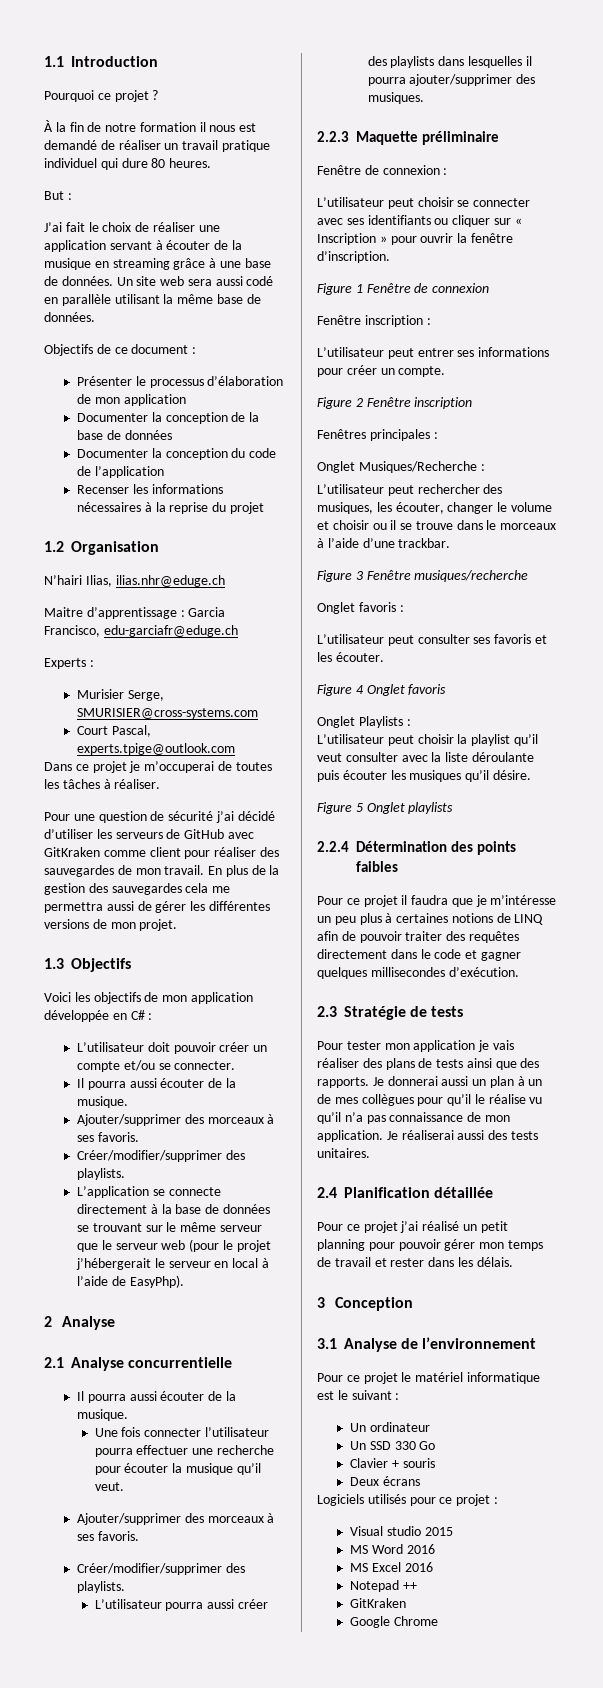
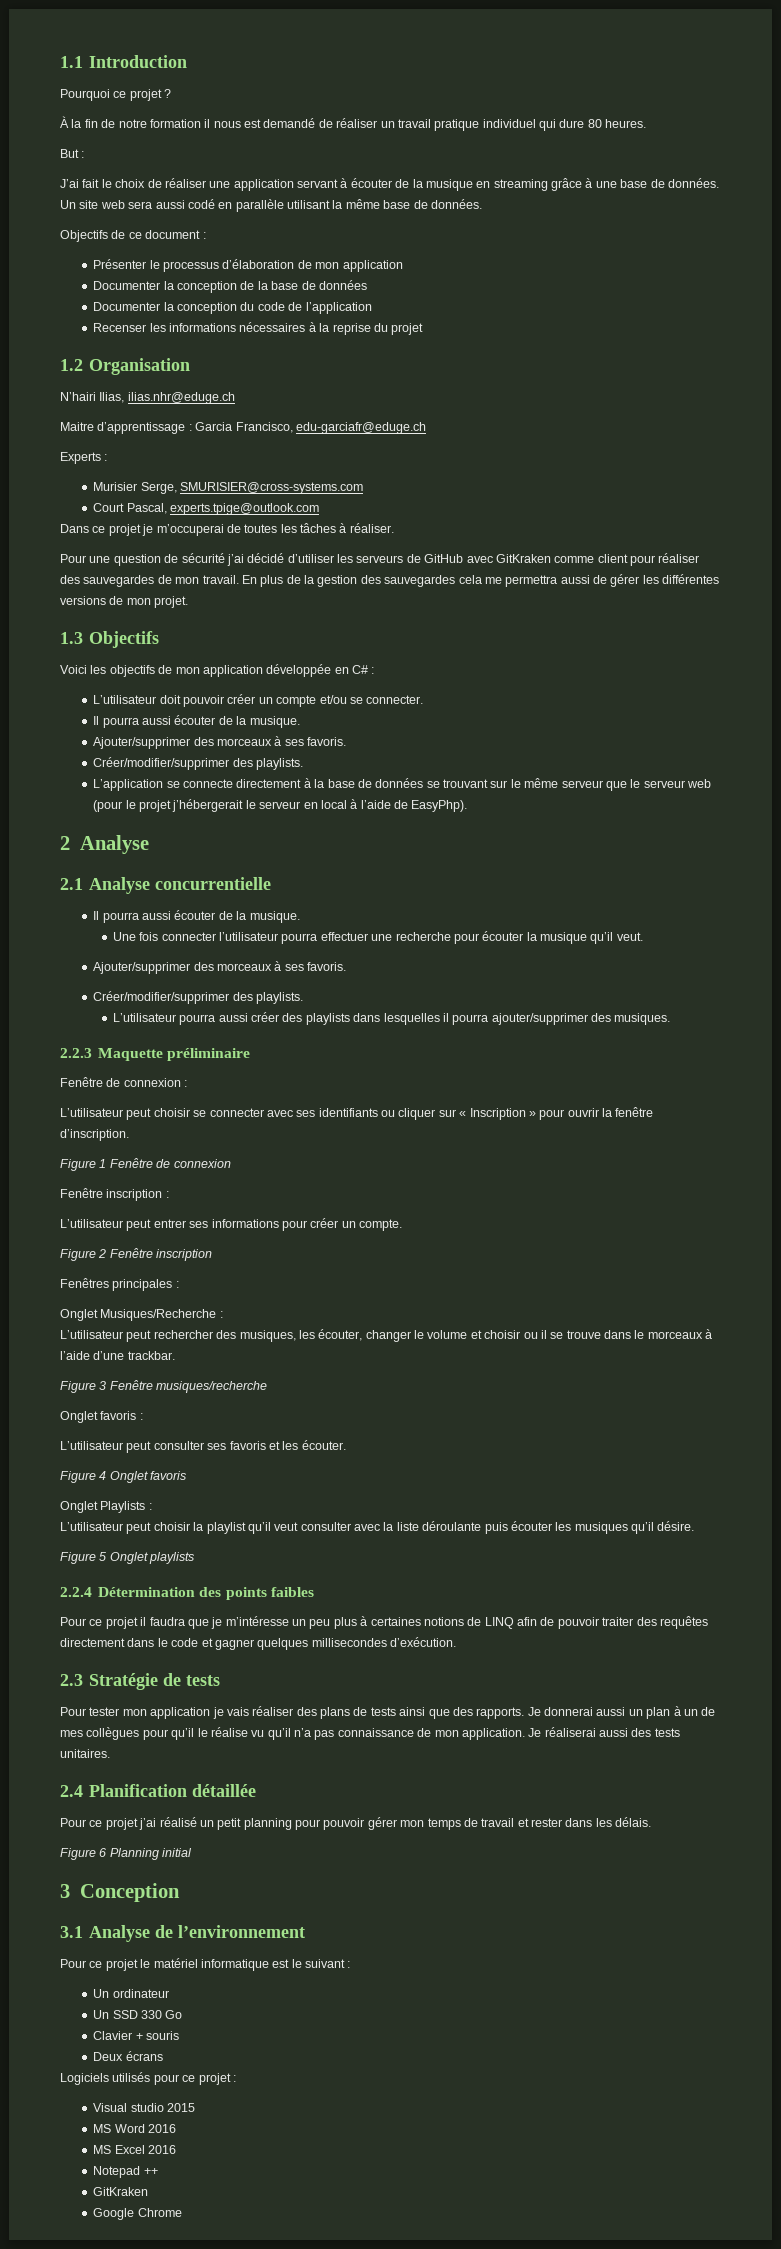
+ Figure 6 Planning initial

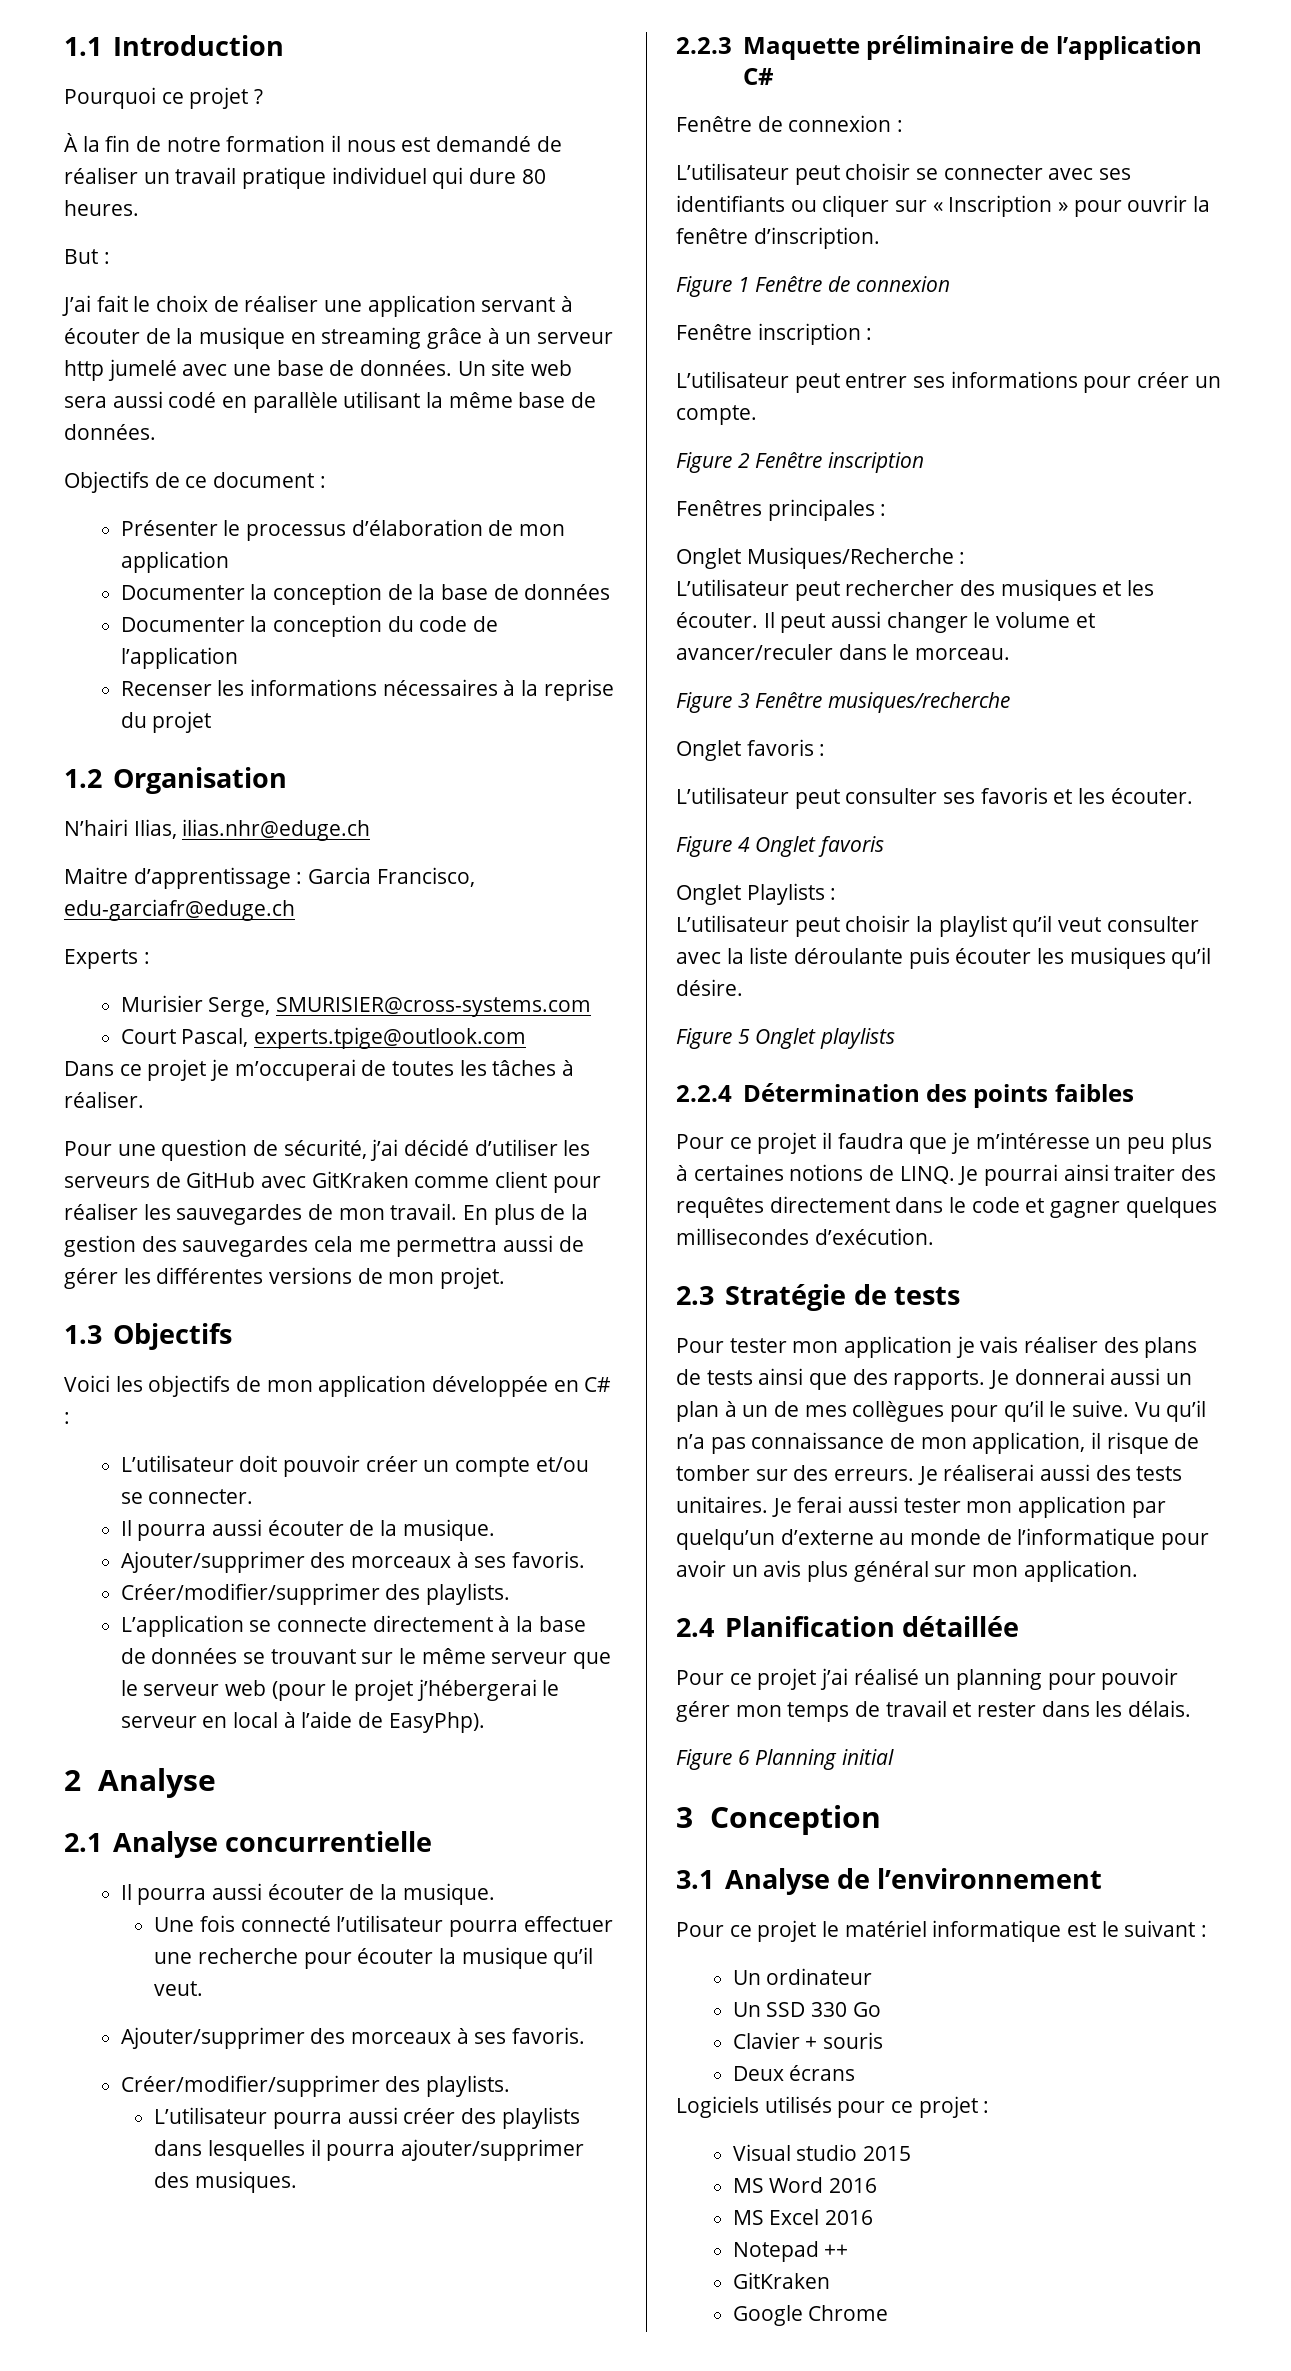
- J’ai fait le choix de réaliser une application servant à écouter de la musique en streaming grâce à une base de données.
+ J’ai fait le choix de réaliser une application servant à écouter de la musique en streaming grâce à un serveur http jumelé avec une base de données.
- Pour une question de sécurité j’ai décidé d’utiliser les serveurs de GitHub avec GitKraken comme client pour réaliser des sauvegardes de mon travail.
+ Pour une question de sécurité, j’ai décidé d’utiliser les serveurs de GitHub avec GitKraken comme client pour réaliser les sauvegardes de mon travail.
- L’application se connecte directement à la base de données se trouvant sur le même serveur que le serveur web (pour le projet j’hébergerait le serveur en local à l’aide de EasyPhp).
+ L’application se connecte directement à la base de données se trouvant sur le même serveur que le serveur web (pour le projet j’hébergerai le serveur en local à l’aide de EasyPhp).
- Une fois connecter l’utilisateur pourra effectuer une recherche pour écouter la musique qu’il veut.
+ Une fois connecté l’utilisateur pourra effectuer une recherche pour écouter la musique qu’il veut.
- 2.2.3 Maquette préliminaire
+ 2.2.3 Maquette préliminaire de l’application C#
- L’utilisateur peut rechercher des musiques, les écouter, changer le volume et choisir ou il se trouve dans le morceaux à l’aide d’une trackbar.
+ L’utilisateur peut rechercher des musiques et les écouter. Il peut aussi changer le volume et avancer/reculer dans le morceau.
- Pour ce projet il faudra que je m’intéresse un peu plus à certaines notions de LINQ afin de pouvoir traiter des requêtes directement dans le code et gagner quelques millisecondes d’exécution.
+ Pour ce projet il faudra que je m’intéresse un peu plus à certaines notions de LINQ. Je pourrai ainsi traiter des requêtes directement dans le code et gagner quelques millisecondes d’exécution.
- Je donnerai aussi un plan à un de mes collègues pour qu’il le réalise vu qu’il n’a pas connaissance de mon application.
+ Je donnerai aussi un plan à un de mes collègues pour qu’il le suive. Vu qu’il n’a pas connaissance de mon application, il risque de tomber sur des erreurs.
+ Je ferai aussi tester mon application par quelqu’un d’externe au monde de l’informatique pour avoir un avis plus général sur mon application.
- Pour ce projet j’ai réalisé un petit planning pour pouvoir gérer mon temps de travail et rester dans les délais.
+ Pour ce projet j’ai réalisé un planning pour pouvoir gérer mon temps de travail et rester dans les délais.

